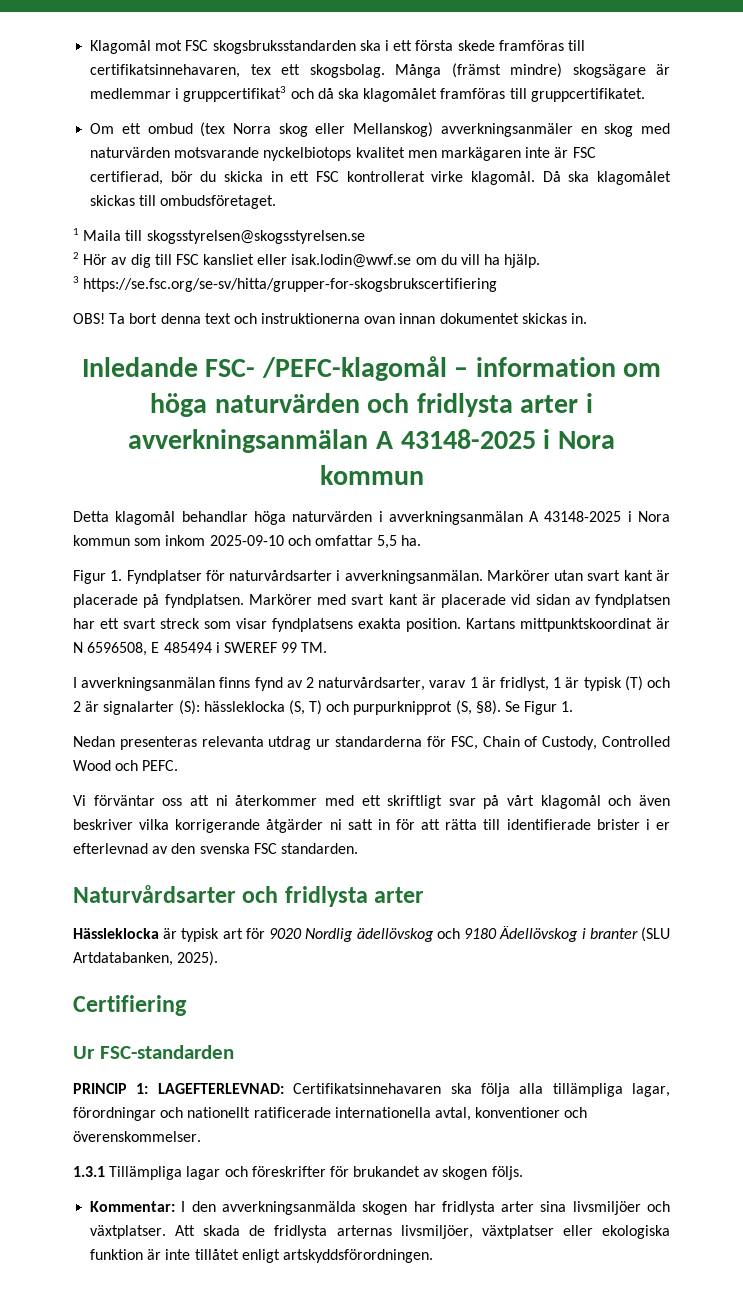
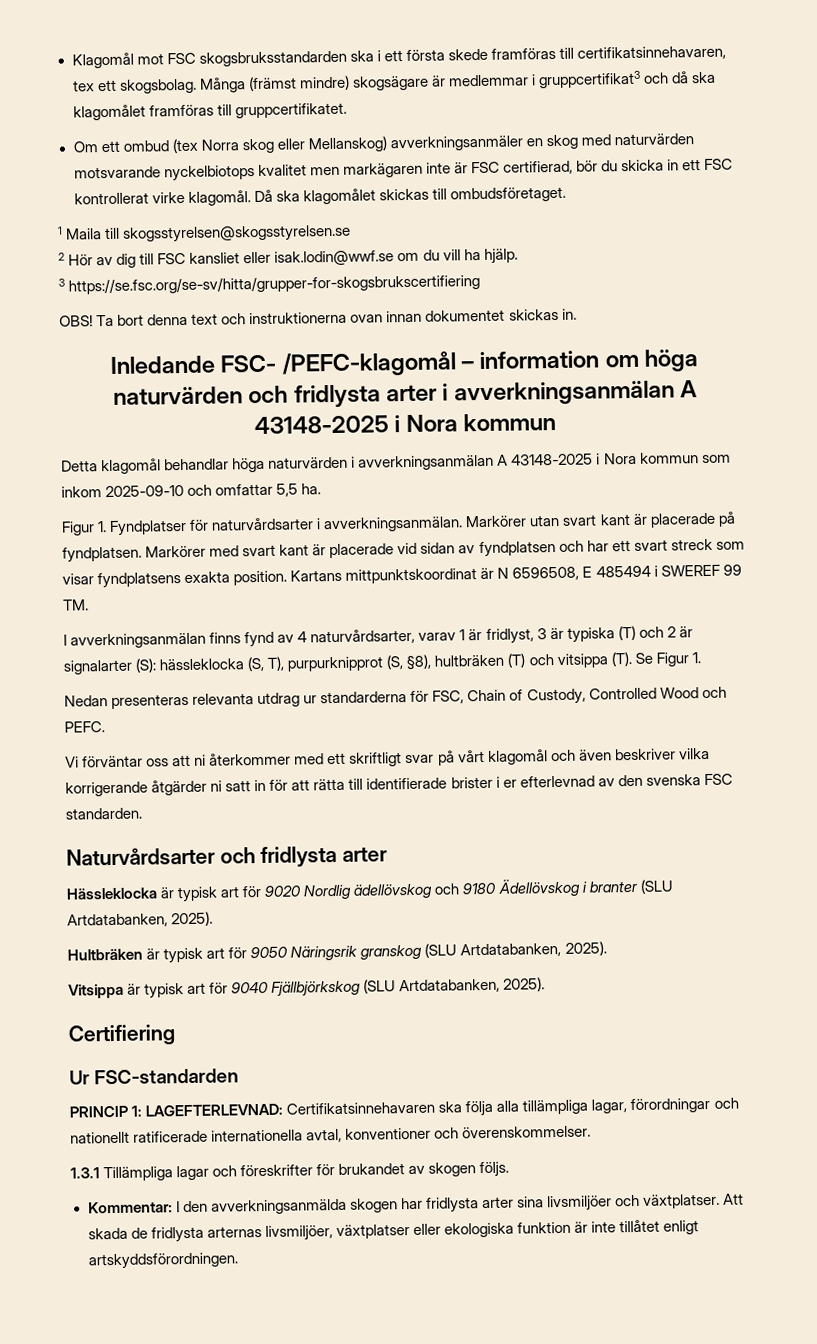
- Markörer med svart kant är placerade vid sidan av fyndplatsen har ett svart streck som visar fyndplatsens exakta position.
+ Markörer med svart kant är placerade vid sidan av fyndplatsen och har ett svart streck som visar fyndplatsens exakta position.
- I avverkningsanmälan finns fynd av 2 naturvårdsarter, varav 1 är fridlyst, 1 är typisk (T) och 2 är signalarter (S): hässleklocka (S, T) och purpurknipprot (S, §8). Se Figur 1.
+ I avverkningsanmälan finns fynd av 4 naturvårdsarter, varav 1 är fridlyst, 3 är typiska (T) och 2 är signalarter (S): hässleklocka (S, T), purpurknipprot (S, §8), hultbräken (T) och vitsippa (T). Se Figur 1.
+ Hultbräken är typisk art för 9050 Näringsrik granskog (SLU Artdatabanken, 2025).
+ Vitsippa är typisk art för 9040 Fjällbjörkskog (SLU Artdatabanken, 2025).

